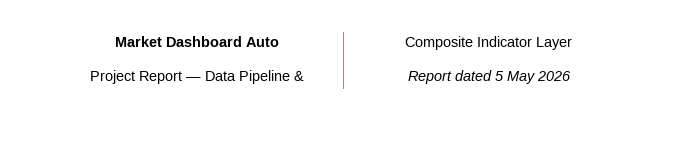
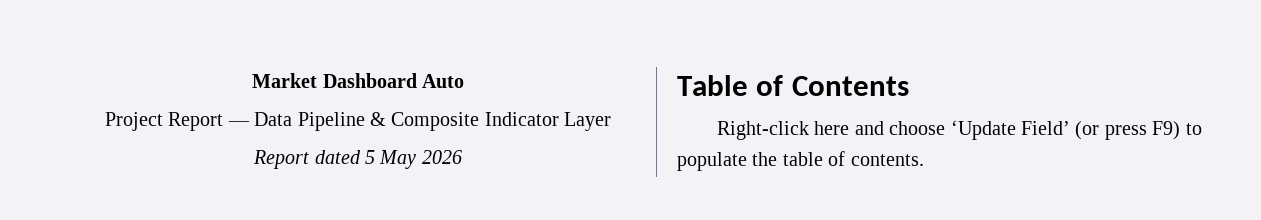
+ Table of Contents
+ Right-click here and choose ‘Update Field’ (or press F9) to populate the table of contents.

